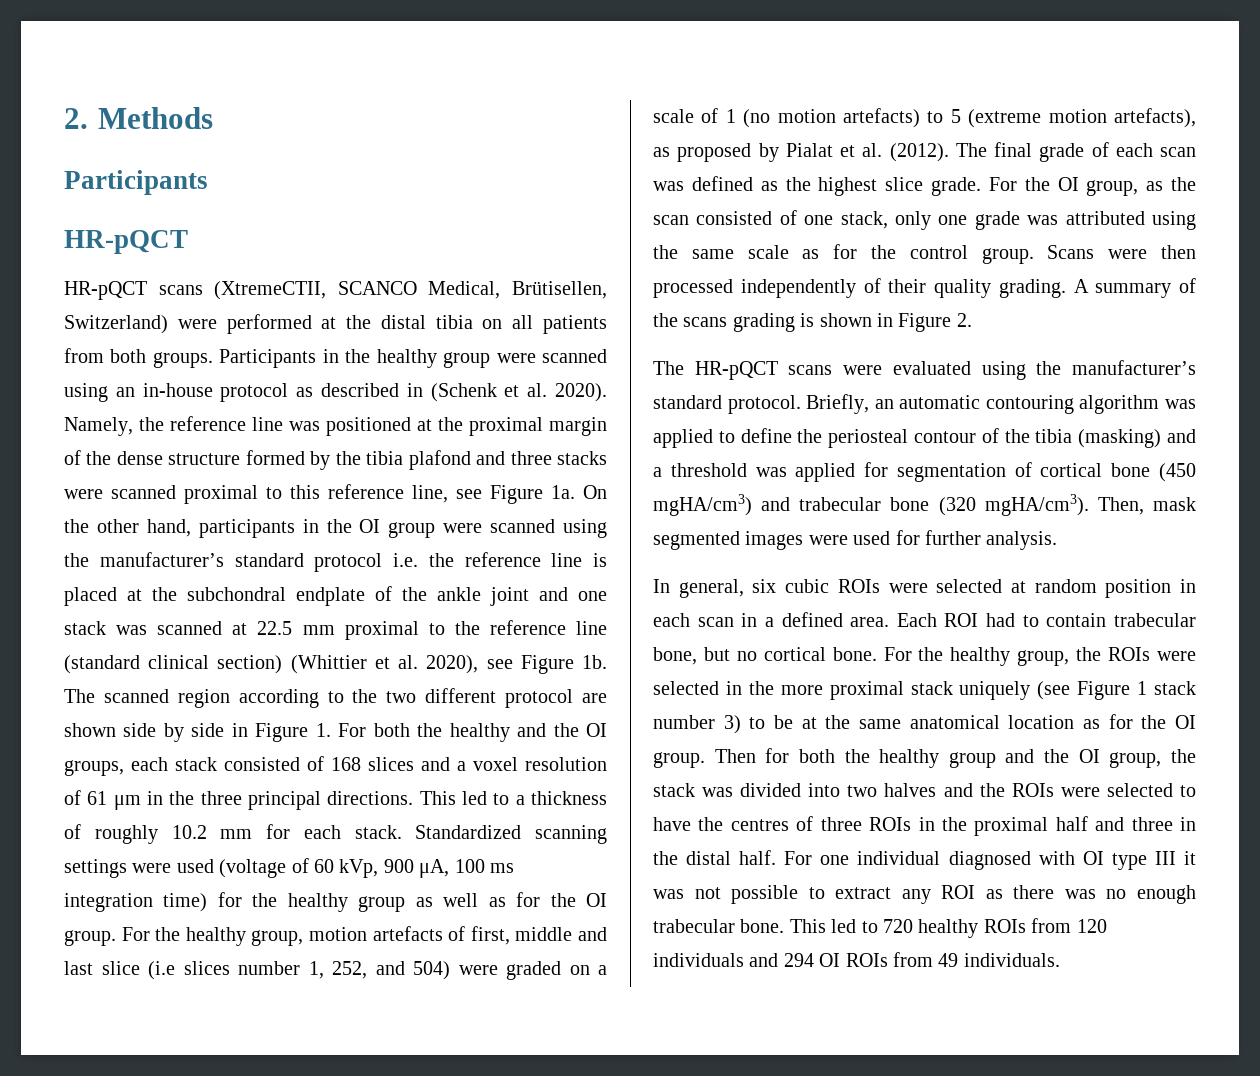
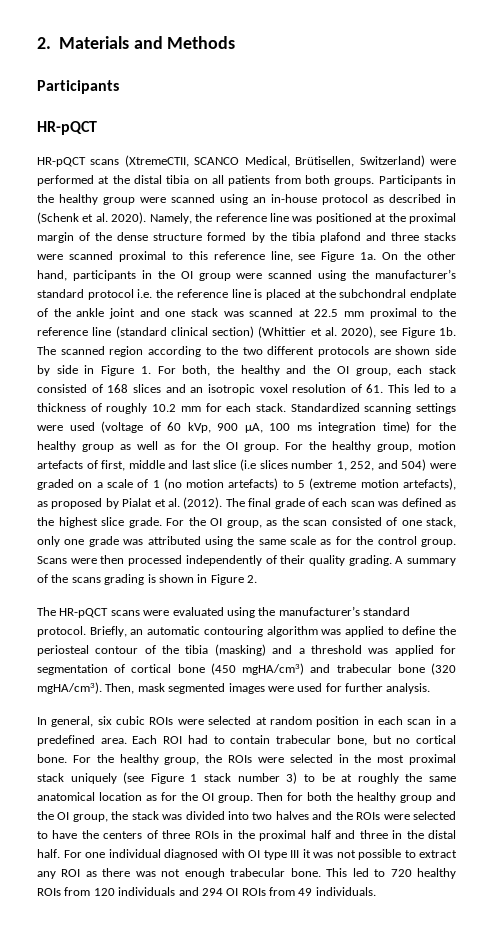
- 2. Methods
+ 2. Materials and Methods
- The scanned region according to the two different protocol are shown side by side in Figure 1. For both the healthy and the OI groups, each stack consisted of 168 slices and a voxel resolution of 61 μm in the three principal directions. This led to a thickness of roughly 10.2 mm for each stack.
+ The scanned region according to the two different protocols are shown side by side in Figure 1. For both, the healthy and the OI group, each stack consisted of 168 slices and an isotropic voxel resolution of 61. This led to a thickness of roughly 10.2 mm for each stack.
- In general, six cubic ROIs were selected at random position in each scan in a defined area.
+ In general, six cubic ROIs were selected at random position in each scan in a predefined area.
- For the healthy group, the ROIs were selected in the more proximal stack uniquely (see Figure 1 stack number 3) to be at the same anatomical location as for the OI group.
+ For the healthy group, the ROIs were selected in the most proximal stack uniquely (see Figure 1 stack number 3) to be at roughly the same anatomical location as for the OI group.
- Then for both the healthy group and the OI group, the stack was divided into two halves and the ROIs were selected to have the centres of three ROIs in the proximal half and three in the distal half.
+ Then for both the healthy group and the OI group, the stack was divided into two halves and the ROIs were selected to have the centers of three ROIs in the proximal half and three in the distal half.
- For one individual diagnosed with OI type III it was not possible to extract any ROI as there was no enough trabecular bone.
+ For one individual diagnosed with OI type III it was not possible to extract any ROI as there was not enough trabecular bone.

